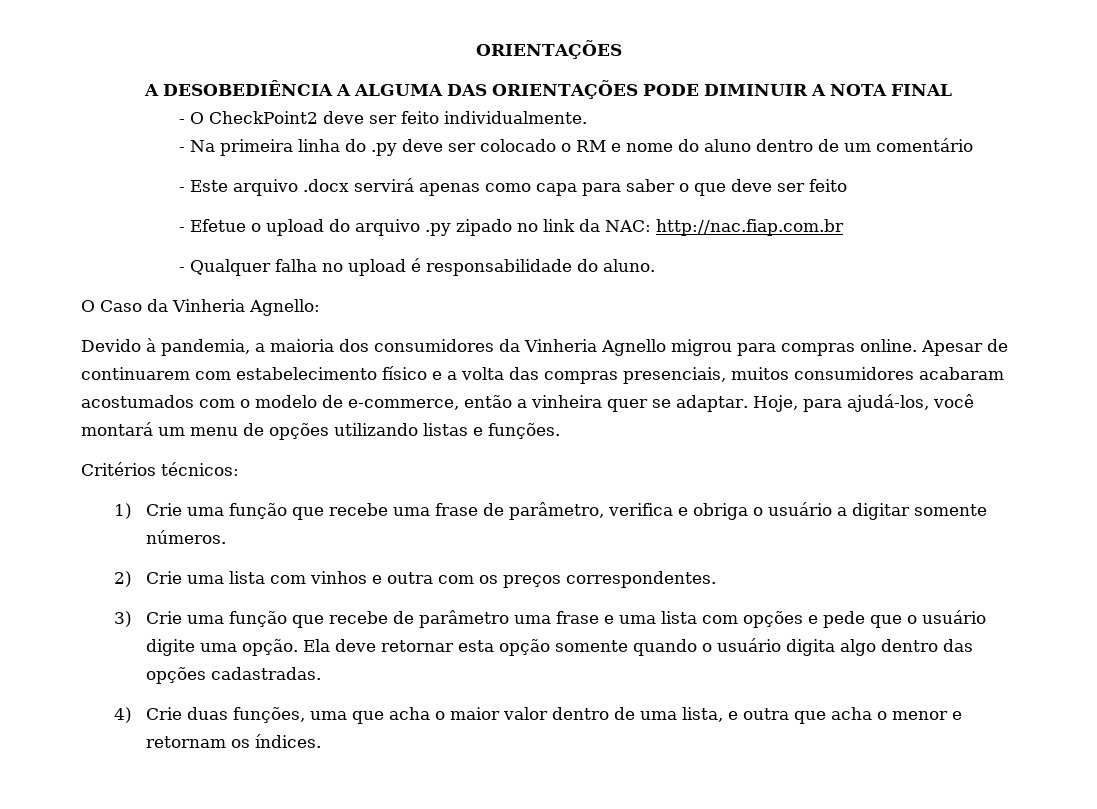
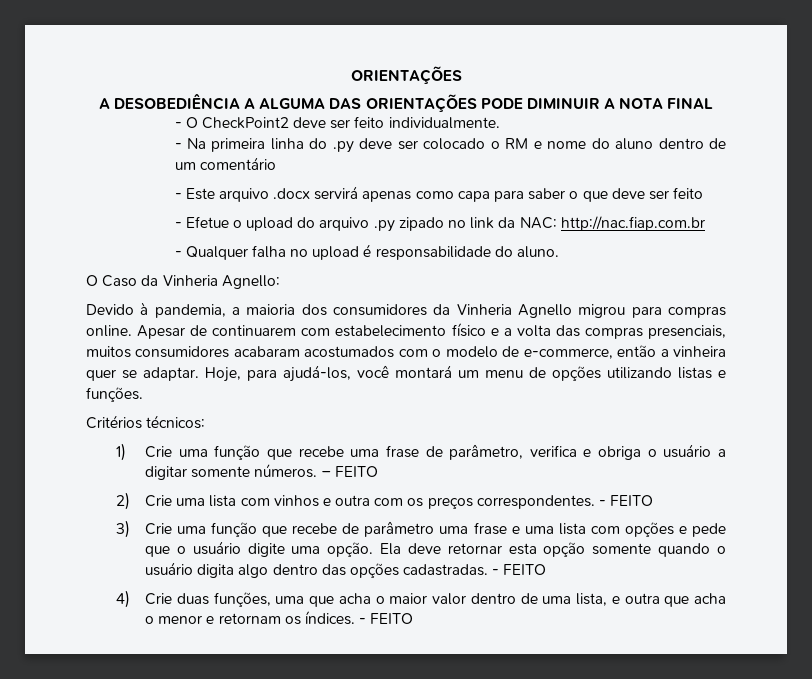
- 1) Crie uma função que recebe uma frase de parâmetro, verifica e obriga o usuário a digitar somente números.
+ 1) Crie uma função que recebe uma frase de parâmetro, verifica e obriga o usuário a digitar somente números. – FEITO
- 2) Crie uma lista com vinhos e outra com os preços correspondentes.
+ 2) Crie uma lista com vinhos e outra com os preços correspondentes. - FEITO
- Ela deve retornar esta opção somente quando o usuário digita algo dentro das opções cadastradas.
+ Ela deve retornar esta opção somente quando o usuário digita algo dentro das opções cadastradas. - FEITO
- 4) Crie duas funções, uma que acha o maior valor dentro de uma lista, e outra que acha o menor e retornam os índices.
+ 4) Crie duas funções, uma que acha o maior valor dentro de uma lista, e outra que acha o menor e retornam os índices. - FEITO

